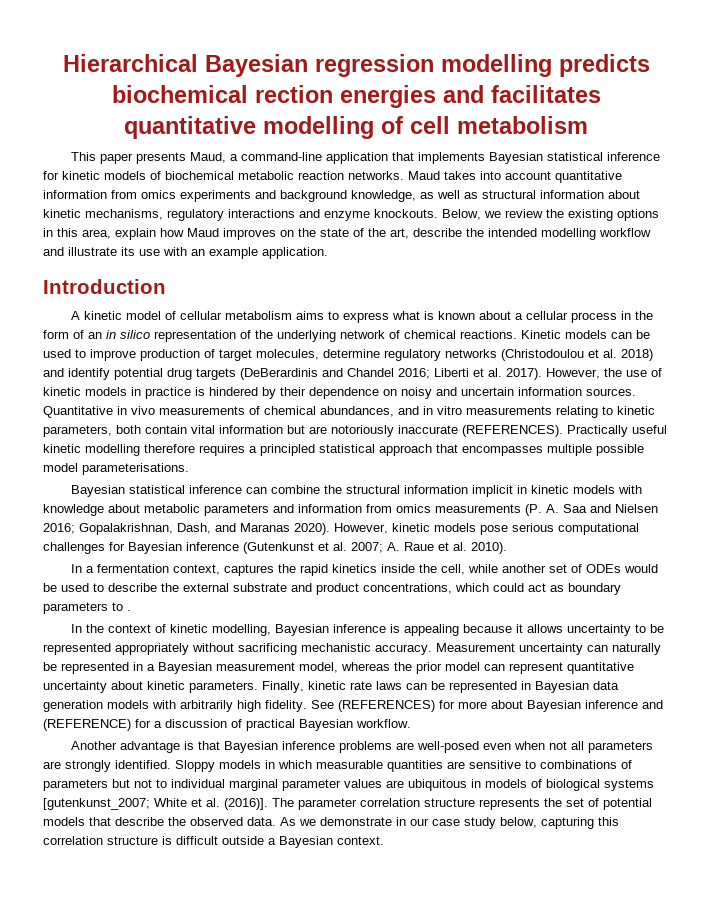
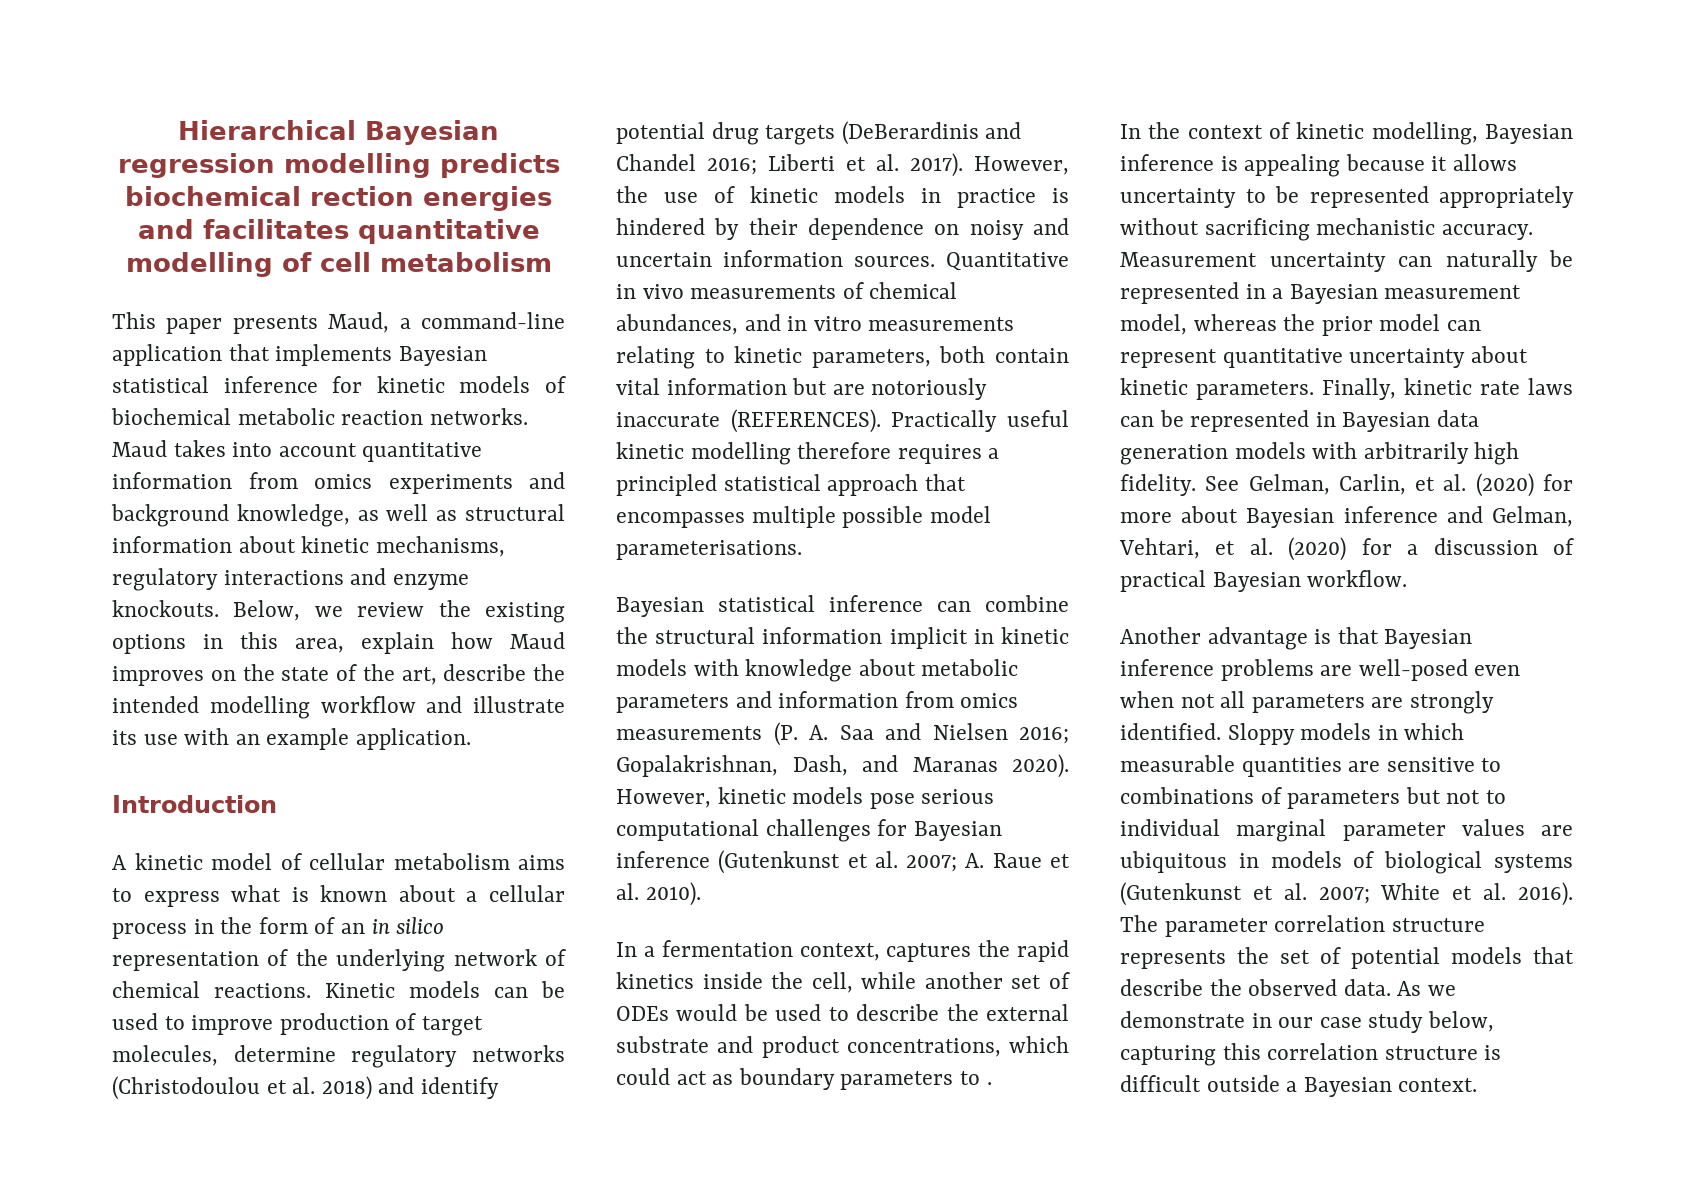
- See (REFERENCES) for more about Bayesian inference and (REFERENCE) for a discussion of practical Bayesian workflow.
+ See Gelman, Carlin, et al. (2020) for more about Bayesian inference and Gelman, Vehtari, et al. (2020) for a discussion of practical Bayesian workflow.
- Sloppy models in which measurable quantities are sensitive to combinations of parameters but not to individual marginal parameter values are ubiquitous in models of biological systems [gutenkunst_2007; White et al. (2016)].
+ Sloppy models in which measurable quantities are sensitive to combinations of parameters but not to individual marginal parameter values are ubiquitous in models of biological systems (Gutenkunst et al. 2007; White et al. 2016).

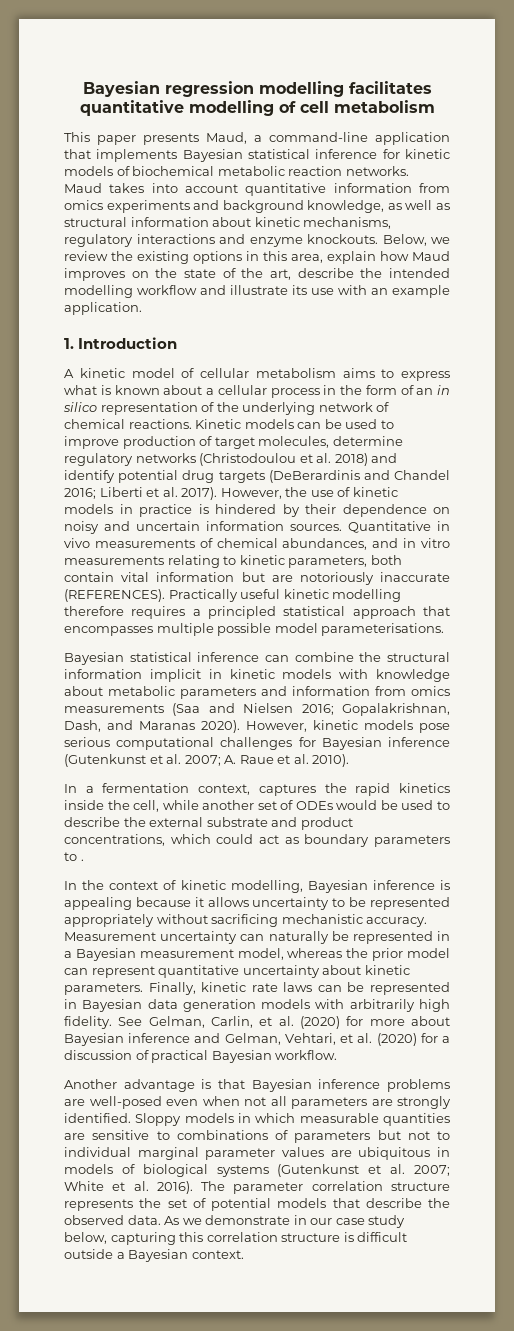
- Hierarchical Bayesian regression modelling predicts biochemical rection energies and facilitates quantitative modelling of cell metabolism
+ Bayesian regression modelling facilitates quantitative modelling of cell metabolism
- Introduction
+ 1. Introduction
- Bayesian statistical inference can combine the structural information implicit in kinetic models with knowledge about metabolic parameters and information from omics measurements (P. A. Saa and Nielsen 2016; Gopalakrishnan, Dash, and Maranas 2020).
+ Bayesian statistical inference can combine the structural information implicit in kinetic models with knowledge about metabolic parameters and information from omics measurements (Saa and Nielsen 2016; Gopalakrishnan, Dash, and Maranas 2020).

